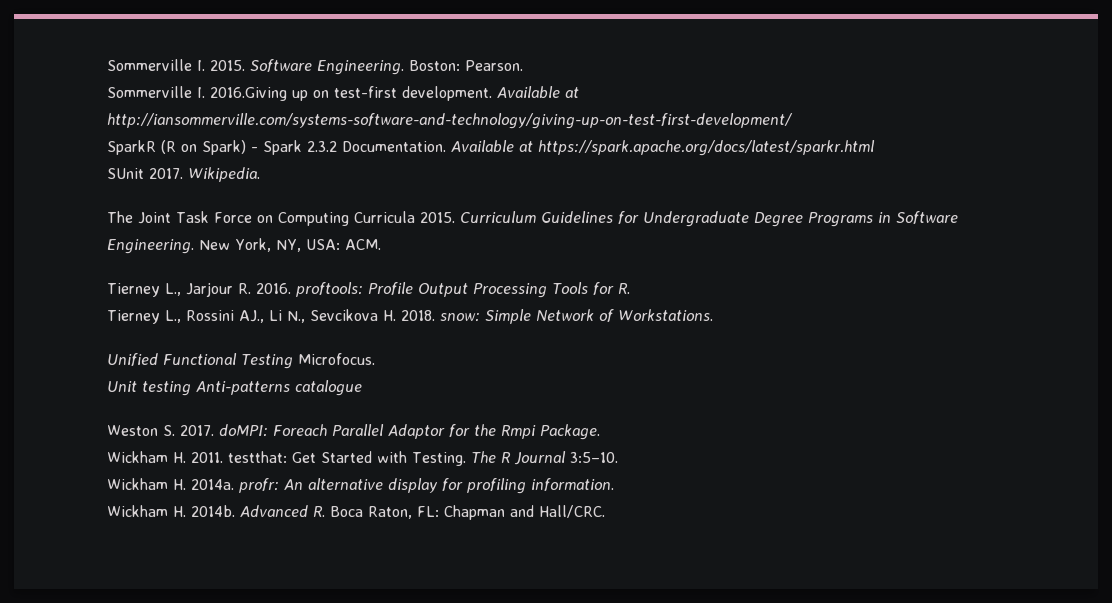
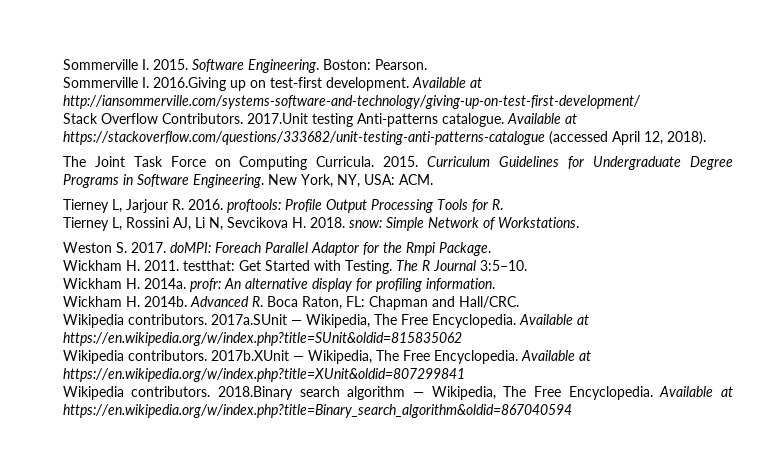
- SparkR (R on Spark) - Spark 2.3.2 Documentation. Available at https://spark.apache.org/docs/latest/sparkr.html
- SUnit 2017. Wikipedia.
+ Stack Overflow Contributors. 2017.Unit testing Anti-patterns catalogue. Available at https://stackoverflow.com/questions/333682/unit-testing-anti-patterns-catalogue (accessed April 12, 2018).
- The Joint Task Force on Computing Curricula 2015.
+ The Joint Task Force on Computing Curricula. 2015.
- Tierney L., Jarjour R. 2016. proftools: Profile Output Processing Tools for R.
+ Tierney L, Jarjour R. 2016. proftools: Profile Output Processing Tools for R.
- Tierney L., Rossini AJ., Li N., Sevcikova H. 2018. snow: Simple Network of Workstations.
+ Tierney L, Rossini AJ, Li N, Sevcikova H. 2018. snow: Simple Network of Workstations.
- Unified Functional Testing Microfocus.
- Unit testing Anti-patterns catalogue
+ Wikipedia contributors. 2017a.SUnit — Wikipedia, The Free Encyclopedia. Available at https://en.wikipedia.org/w/index.php?title=SUnit&oldid=815835062
+ Wikipedia contributors. 2017b.XUnit — Wikipedia, The Free Encyclopedia. Available at https://en.wikipedia.org/w/index.php?title=XUnit&oldid=807299841
+ Wikipedia contributors. 2018.Binary search algorithm — Wikipedia, The Free Encyclopedia. Available at https://en.wikipedia.org/w/index.php?title=Binary_search_algorithm&oldid=867040594

